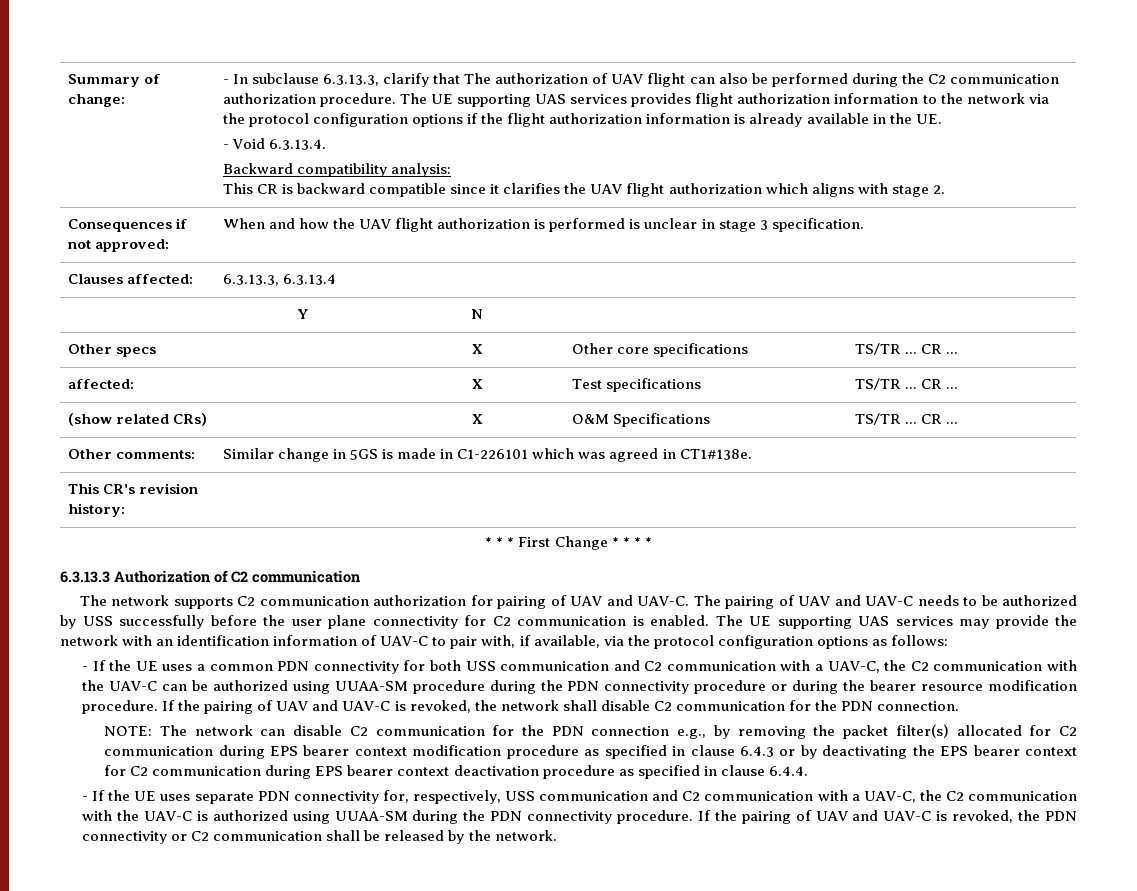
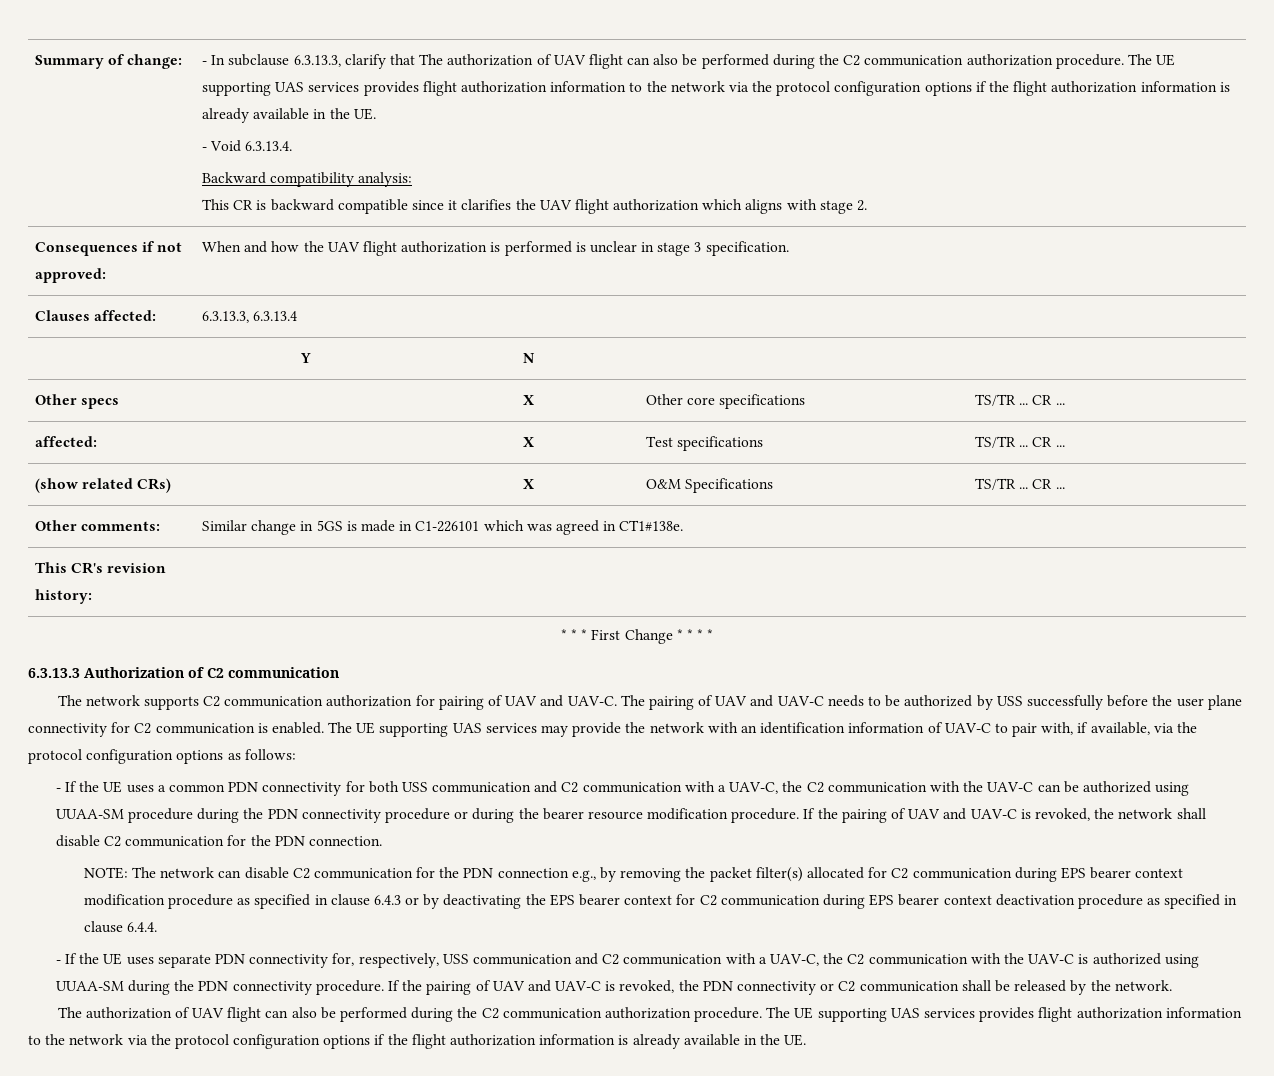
  If the pairing of UAV and UAV-C is revoked, the PDN connectivity or C2 communication shall be released by the network.
+ The authorization of UAV flight can also be performed during the C2 communication authorization procedure. The UE supporting UAS services provides flight authorization information to the network via the protocol configuration options if the flight authorization information is already available in the UE.

